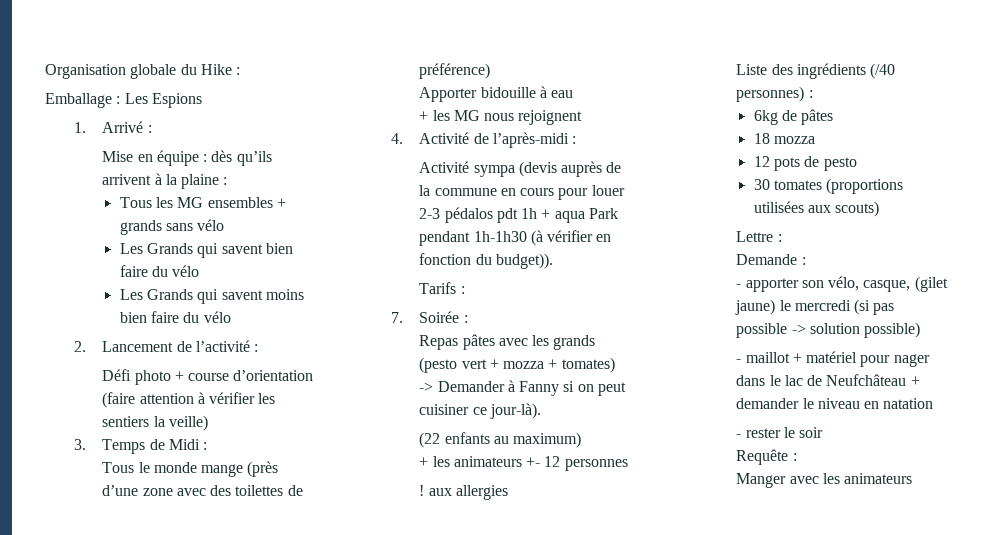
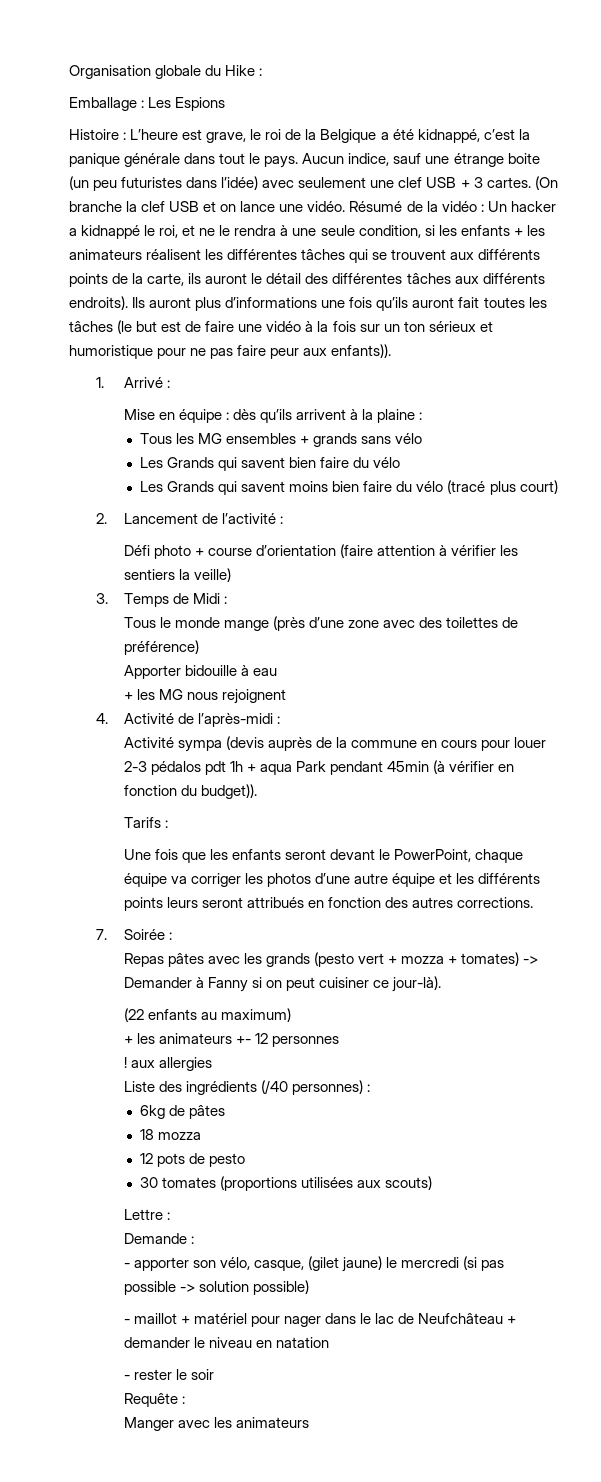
+ Histoire : L’heure est grave, le roi de la Belgique a été kidnappé, c’est la panique générale dans tout le pays. Aucun indice, sauf une étrange boite (un peu futuristes dans l’idée) avec seulement une clef USB + 3 cartes. (On branche la clef USB et on lance une vidéo. Résumé de la vidéo : Un hacker a kidnappé le roi, et ne le rendra à une seule condition, si les enfants + les animateurs réalisent les différentes tâches qui se trouvent aux différents points de la carte, ils auront le détail des différentes tâches aux différents endroits). Ils auront plus d’informations une fois qu’ils auront fait toutes les tâches (le but est de faire une vidéo à la fois sur un ton sérieux et humoristique pour ne pas faire peur aux enfants)).
- Les Grands qui savent moins bien faire du vélo
+ Les Grands qui savent moins bien faire du vélo (tracé plus court)
- Activité sympa (devis auprès de la commune en cours pour louer 2-3 pédalos pdt 1h + aqua Park pendant 1h-1h30 (à vérifier en fonction du budget)).
+ Activité sympa (devis auprès de la commune en cours pour louer 2-3 pédalos pdt 1h + aqua Park pendant 45min (à vérifier en fonction du budget)).
+ Une fois que les enfants seront devant le PowerPoint, chaque équipe va corriger les photos d’une autre équipe et les différents points leurs seront attribués en fonction des autres corrections.

